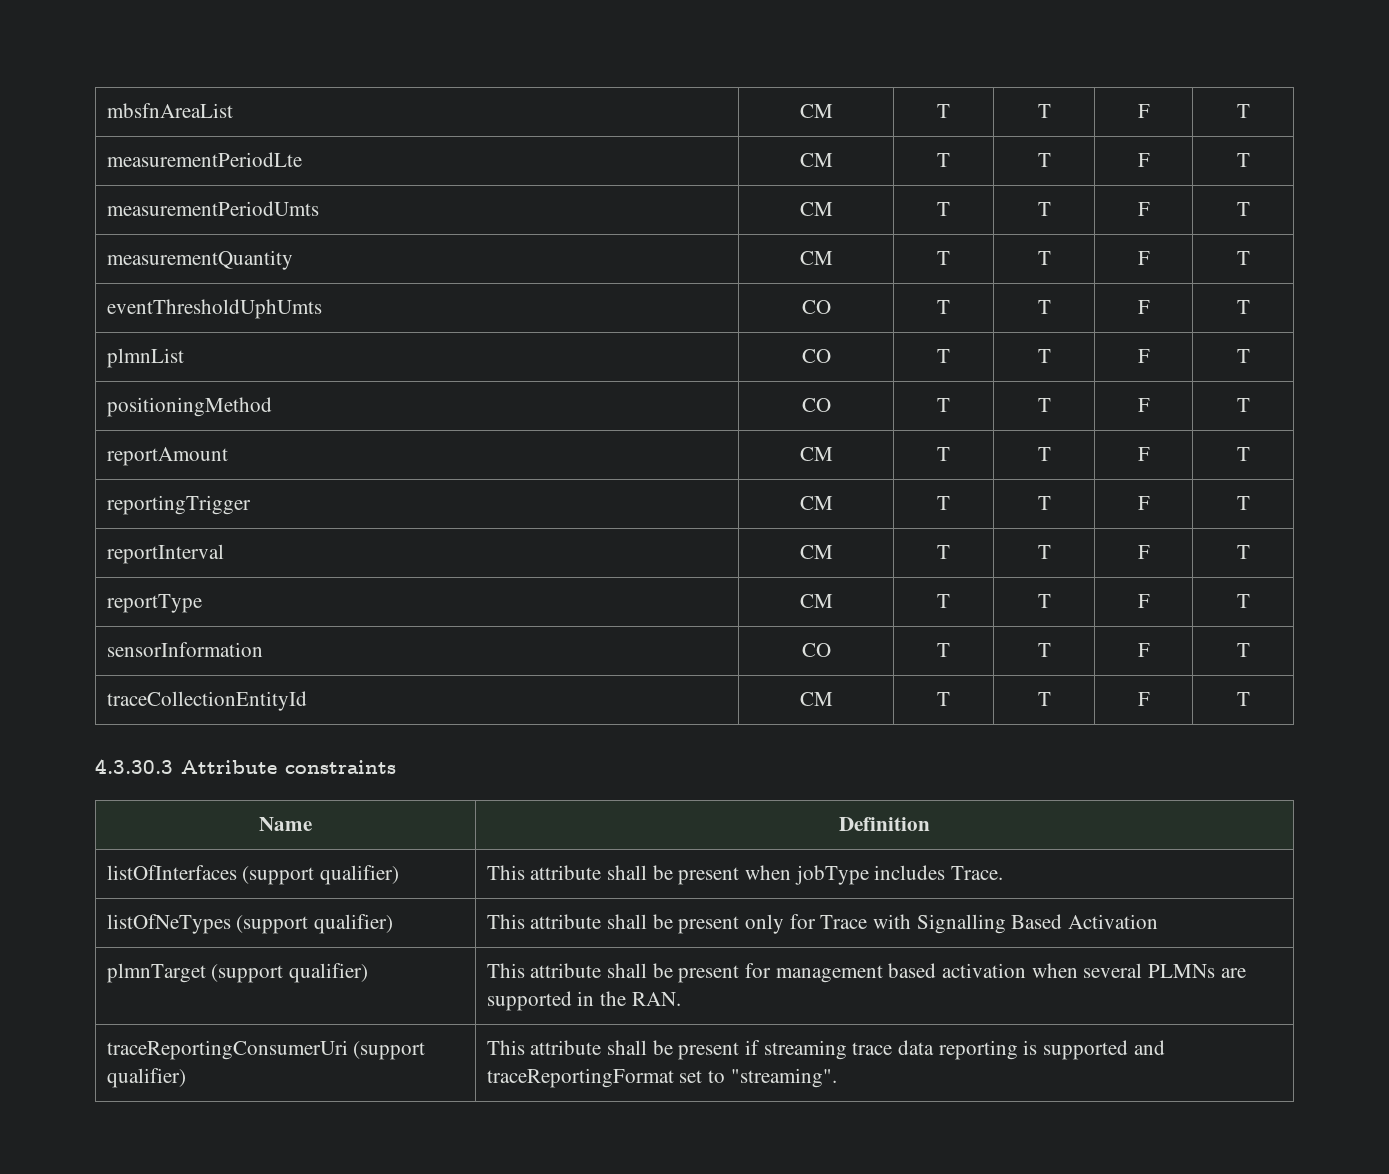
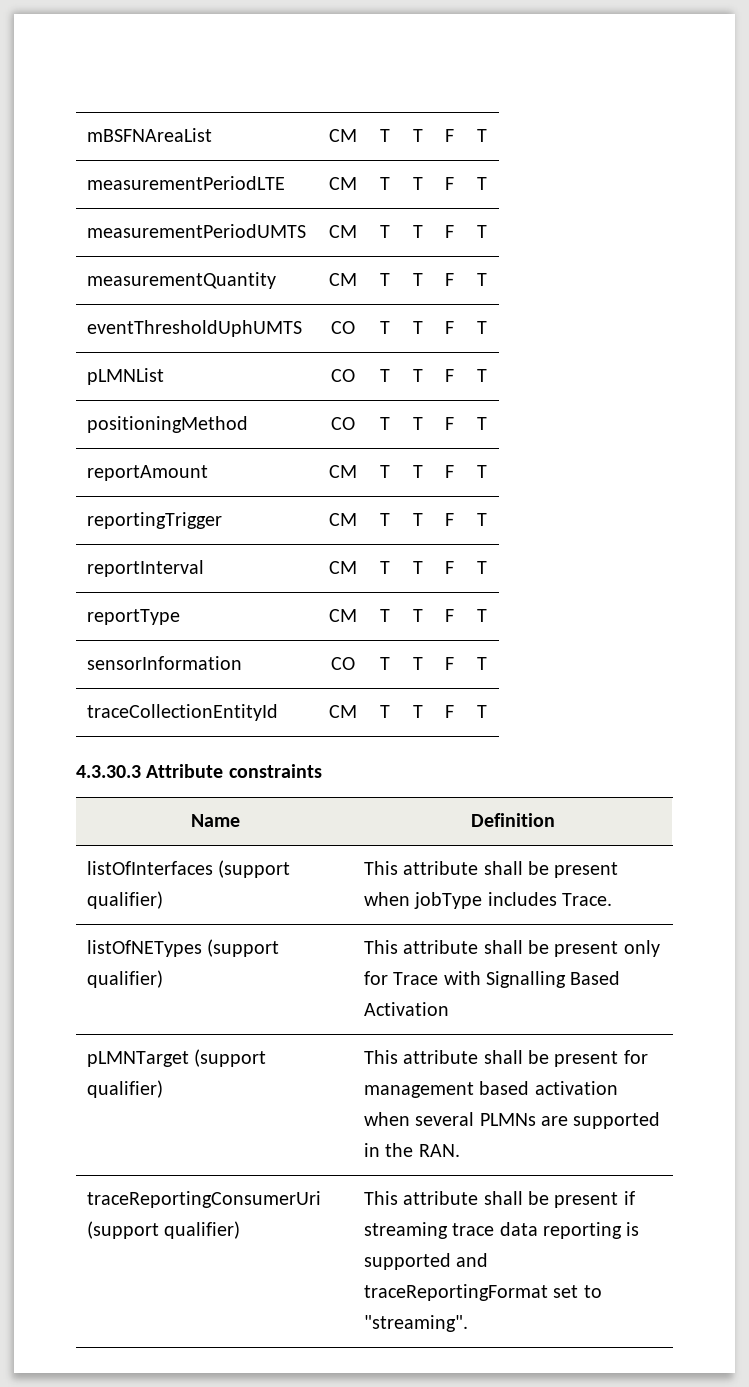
- mbsfnAreaList | CM | T | T | F | T
- measurementPeriodLte | CM | T | T | F | T
- measurementPeriodUmts | CM | T | T | F | T
+ mBSFNAreaList | CM | T | T | F | T
+ measurementPeriodLTE | CM | T | T | F | T
+ measurementPeriodUMTS | CM | T | T | F | T
- eventThresholdUphUmts | CO | T | T | F | T
- plmnList | CO | T | T | F | T
+ eventThresholdUphUMTS | CO | T | T | F | T
+ pLMNList | CO | T | T | F | T
- listOfNeTypes (support qualifier) | This attribute shall be present only for Trace with Signalling Based Activation
+ listOfNETypes (support qualifier) | This attribute shall be present only for Trace with Signalling Based Activation
- plmnTarget (support qualifier) | This attribute shall be present for management based activation when several PLMNs are supported in the RAN.
+ pLMNTarget (support qualifier) | This attribute shall be present for management based activation when several PLMNs are supported in the RAN.

